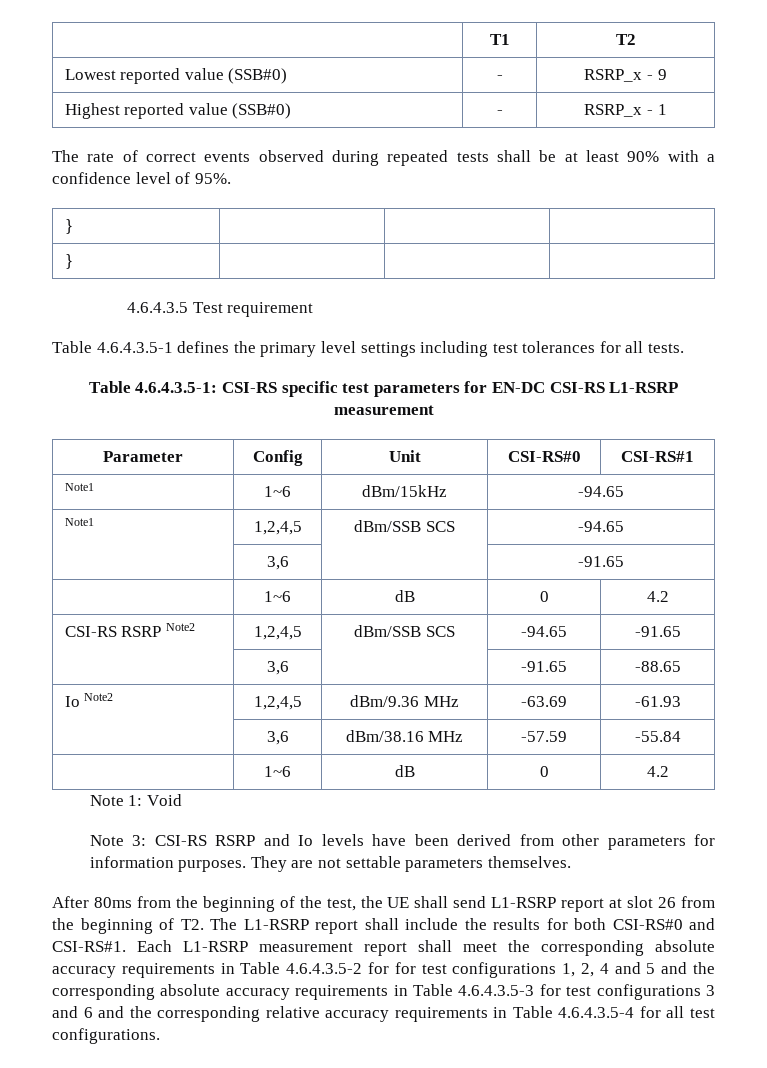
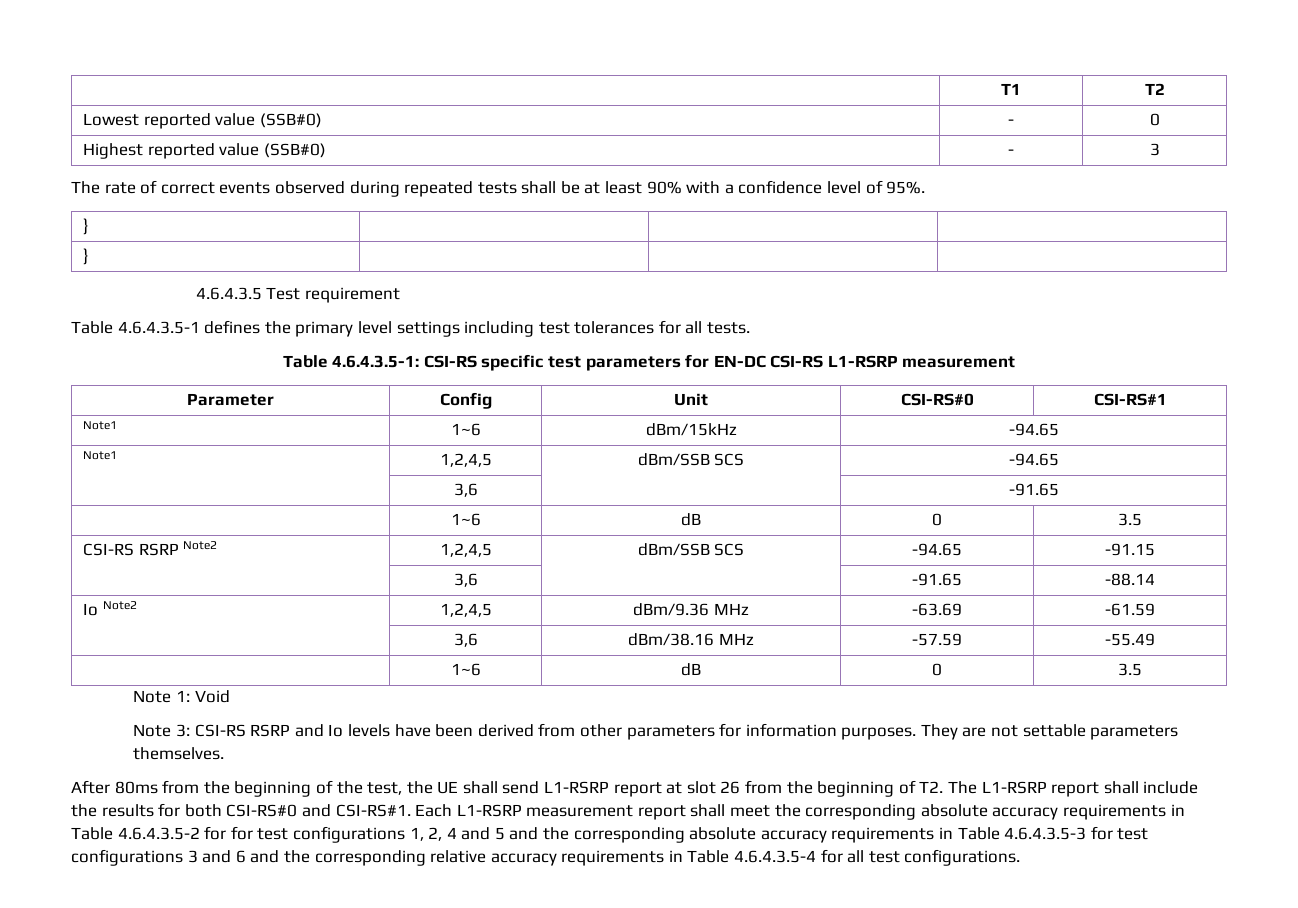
- Lowest reported value (SSB#0) | - | RSRP_x - 9
+ Lowest reported value (SSB#0) | - | 0
- Highest reported value (SSB#0) | - | RSRP_x - 1
+ Highest reported value (SSB#0) | - | 3
  Note1 | 1,2,4,5 | dBm/SSB SCS | -94.65
  | 3,6 | | -91.65
- | 1~6 | dB | 0 | 4.2
+ | 1~6 | dB | 0 | 3.5
- CSI-RS RSRP Note2 | 1,2,4,5 | dBm/SSB SCS | -94.65 | -91.65
+ CSI-RS RSRP Note2 | 1,2,4,5 | dBm/SSB SCS | -94.65 | -91.15
- | 3,6 | | -91.65 | -88.65
+ | 3,6 | | -91.65 | -88.14
- Io Note2 | 1,2,4,5 | dBm/9.36 MHz | -63.69 | -61.93
+ Io Note2 | 1,2,4,5 | dBm/9.36 MHz | -63.69 | -61.59
- | 3,6 | dBm/38.16 MHz | -57.59 | -55.84
- | 1~6 | dB | 0 | 4.2
+ | 3,6 | dBm/38.16 MHz | -57.59 | -55.49
+ | 1~6 | dB | 0 | 3.5

